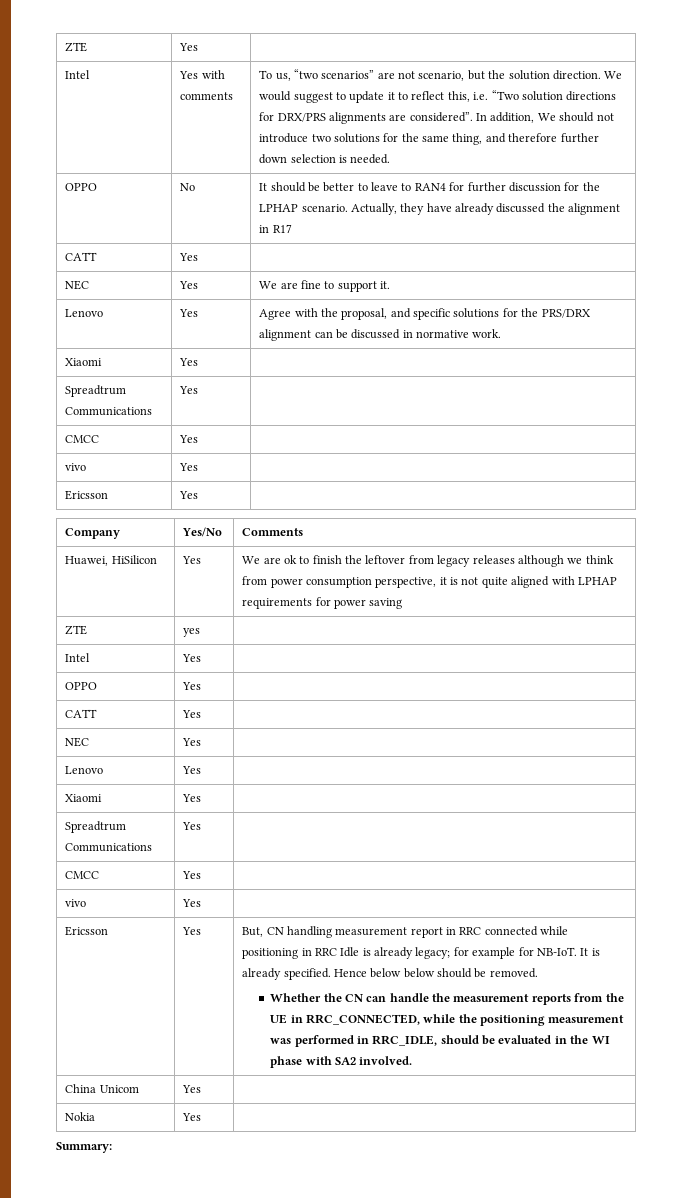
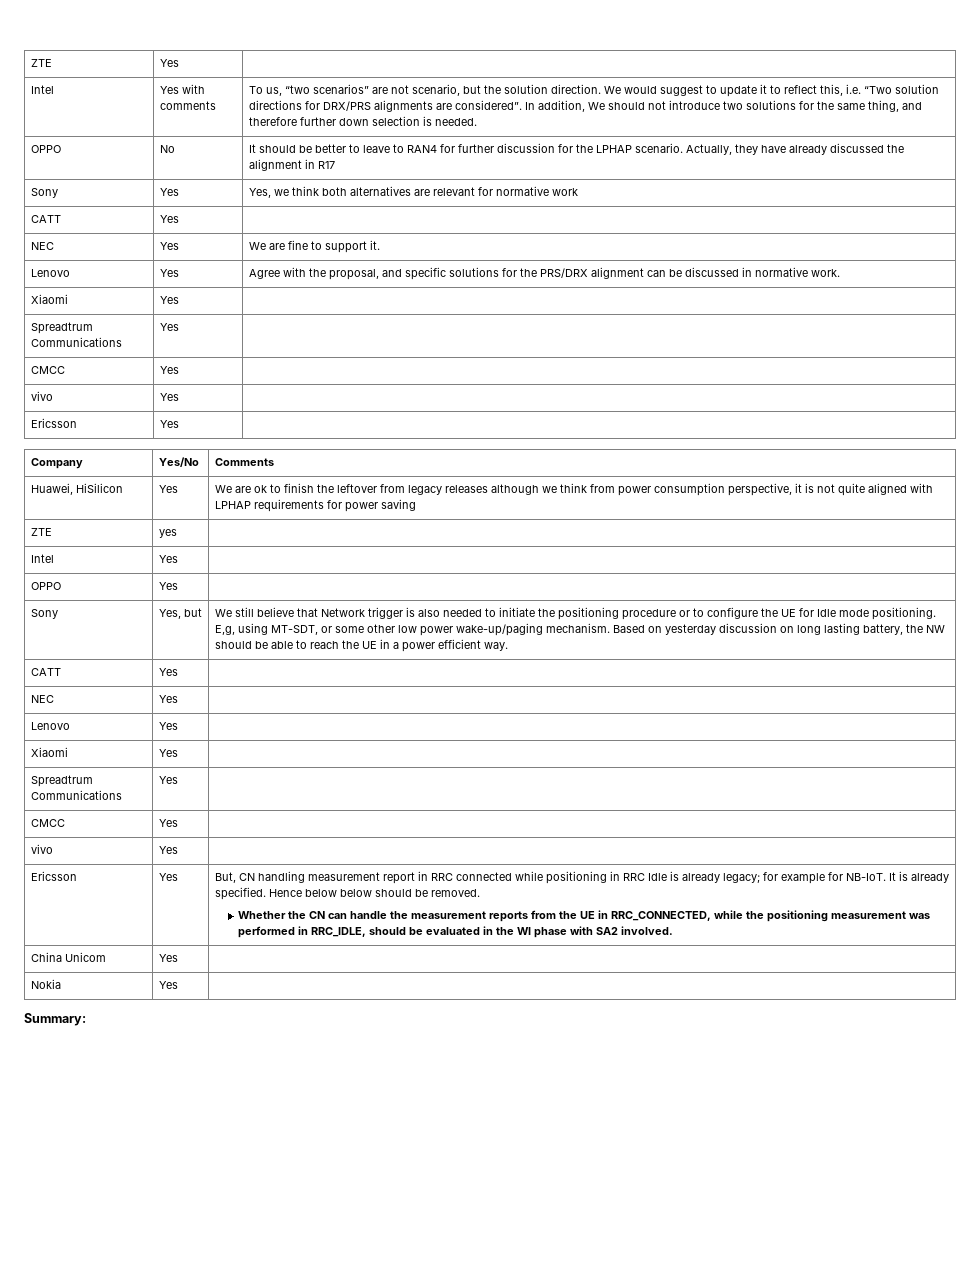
+ Sony | Yes | Yes, we think both alternatives are relevant for normative work
+ Sony | Yes, but | We still believe that Network trigger is also needed to initiate the positioning procedure or to configure the UE for Idle mode positioning. E,g, using MT-SDT, or some other low power wake-up/paging mechanism. Based on yesterday discussion on long lasting battery, the NW should be able to reach the UE in a power efficient way.

